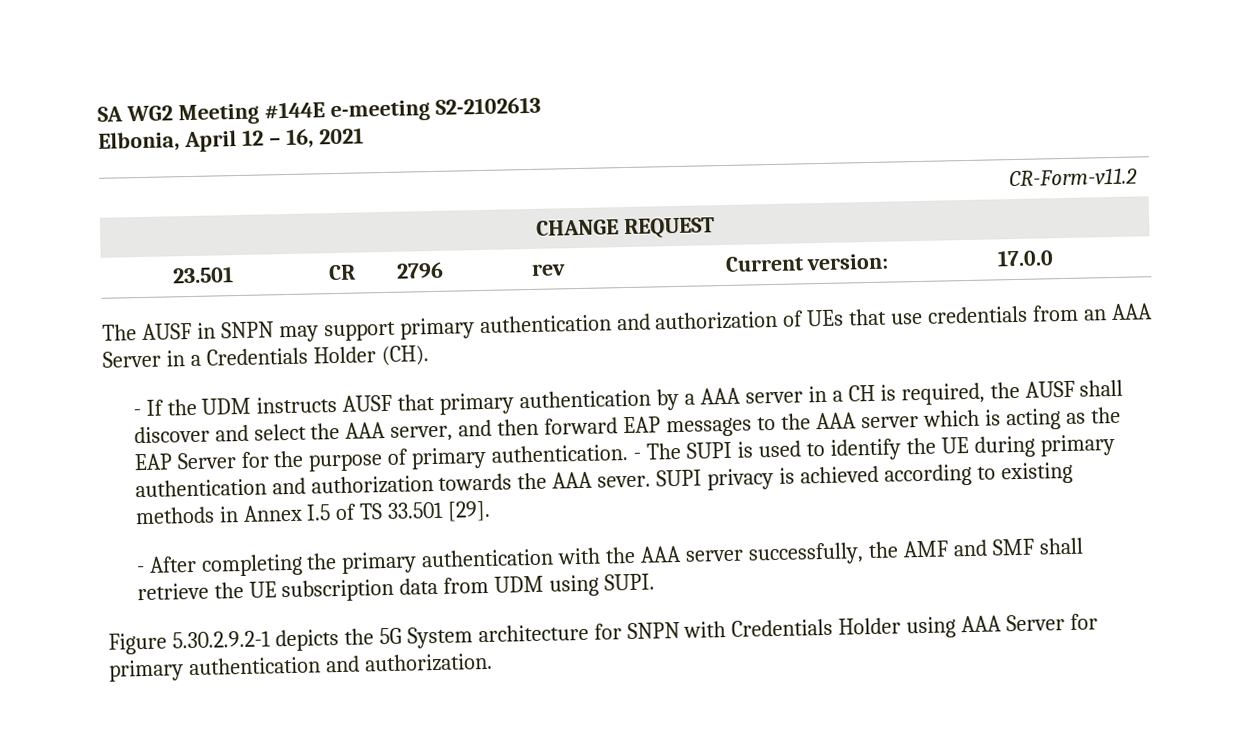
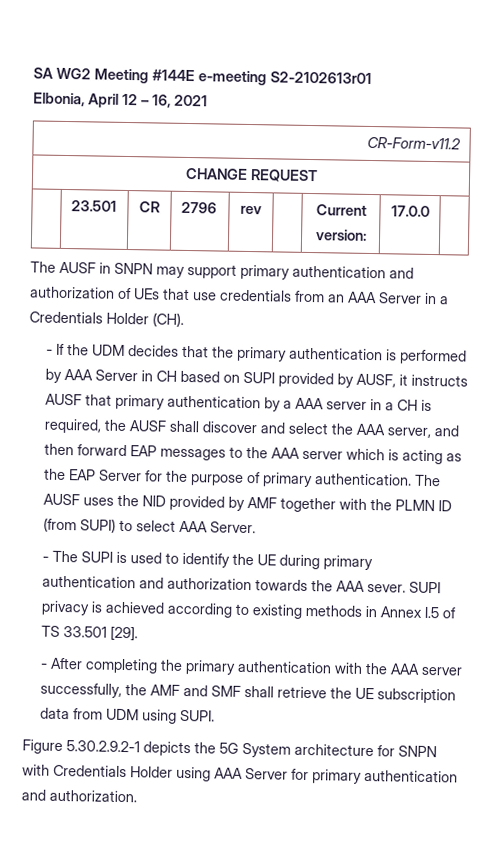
- SA WG2 Meeting #144E e-meeting S2-2102613
+ SA WG2 Meeting #144E e-meeting S2-2102613r01
- - If the UDM instructs AUSF that primary authentication by a AAA server in a CH is required, the AUSF shall discover and select the AAA server, and then forward EAP messages to the AAA server which is acting as the EAP Server for the purpose of primary authentication. - The SUPI is used to identify the UE during primary authentication and authorization towards the AAA sever.
+ - If the UDM decides that the primary authentication is performed by AAA Server in CH based on SUPI provided by AUSF, it instructs AUSF that primary authentication by a AAA server in a CH is required, the AUSF shall discover and select the AAA server, and then forward EAP messages to the AAA server which is acting as the EAP Server for the purpose of primary authentication. The AUSF uses the NID provided by AMF together with the PLMN ID (from SUPI) to select AAA Server.
+ - The SUPI is used to identify the UE during primary authentication and authorization towards the AAA sever.

